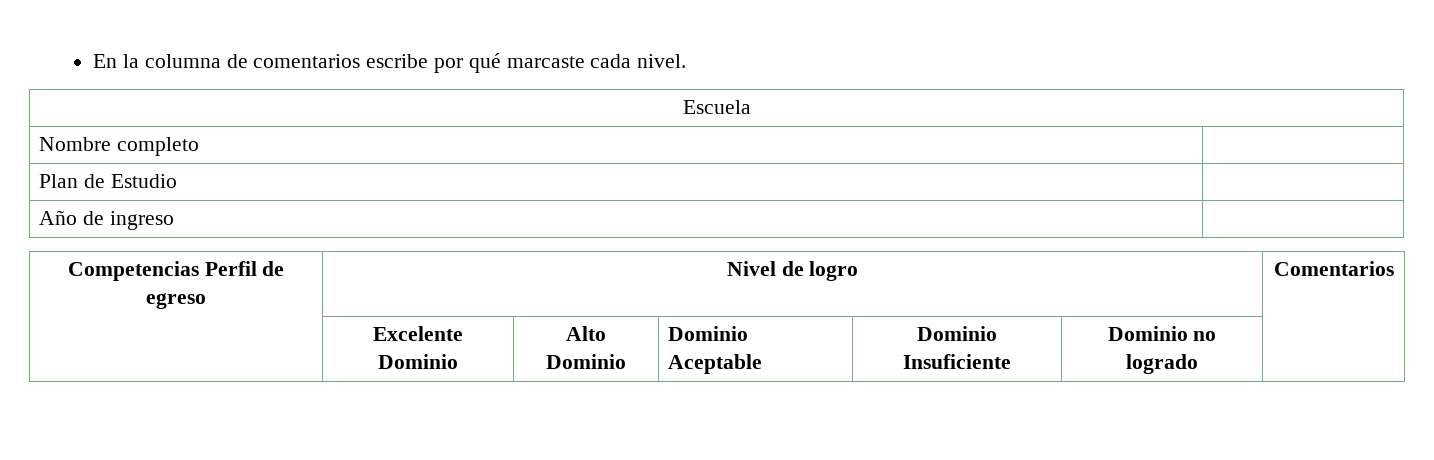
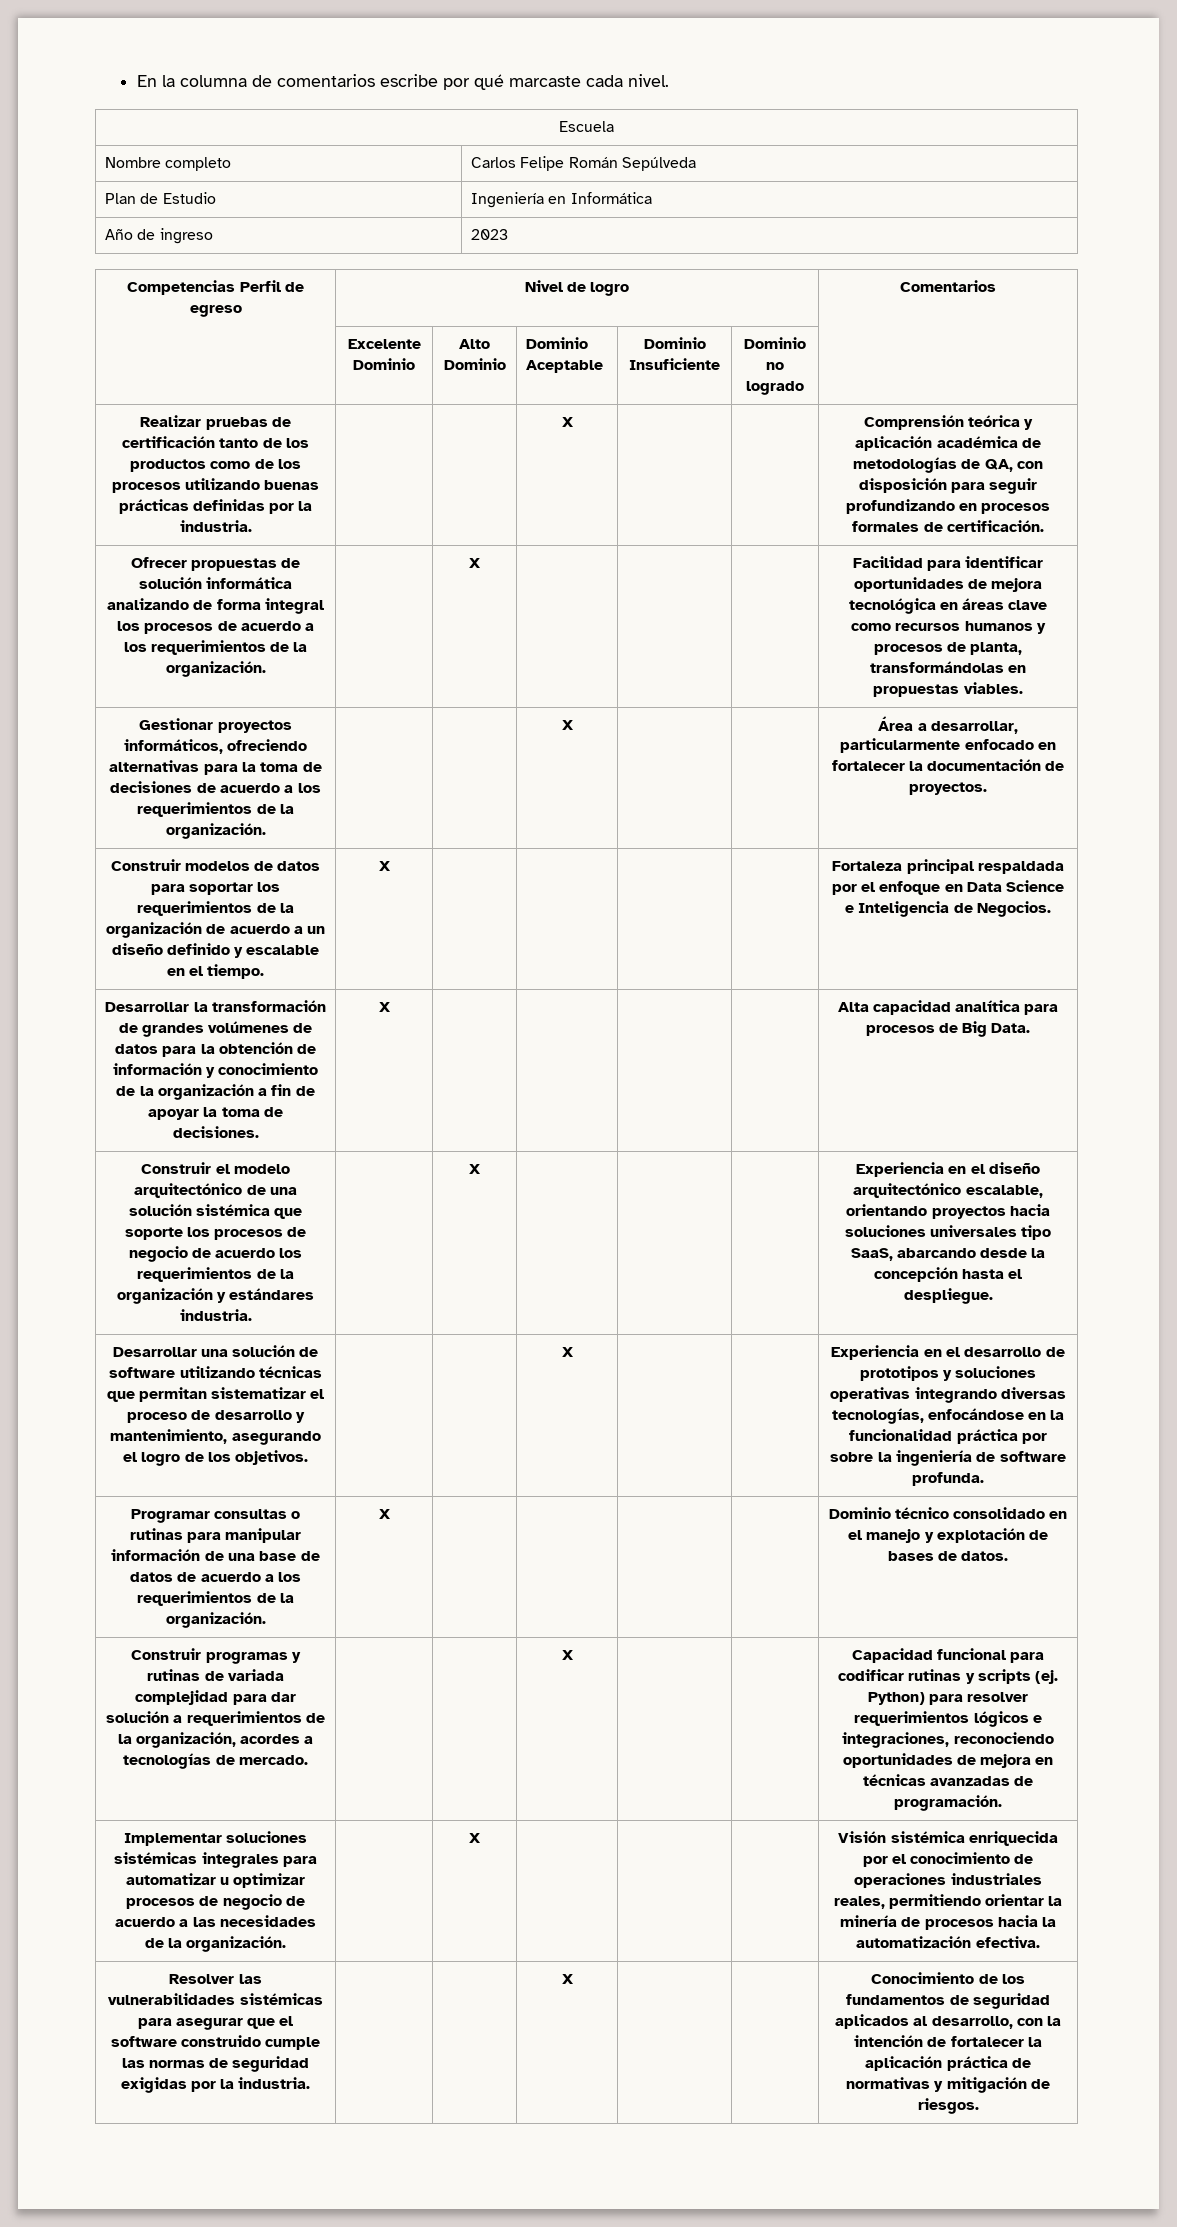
- Nombre completo |
+ Nombre completo | Carlos Felipe Román Sepúlveda
- Plan de Estudio |
+ Plan de Estudio | Ingeniería en Informática
- Año de ingreso |
+ Año de ingreso | 2023
+ Realizar pruebas de certificación tanto de los productos como de los procesos utilizando buenas prácticas definidas por la industria. | | | X | | | Comprensión teórica y aplicación académica de metodologías de QA, con disposición para seguir profundizando en procesos formales de certificación.
+ Ofrecer propuestas de solución informática analizando de forma integral los procesos de acuerdo a los requerimientos de la organización. | | X | | | | Facilidad para identificar oportunidades de mejora tecnológica en áreas clave como recursos humanos y procesos de planta, transformándolas en propuestas viables.
+ Gestionar proyectos informáticos, ofreciendo alternativas para la toma de decisiones de acuerdo a los requerimientos de la organización. | | | X | | | Área a desarrollar, particularmente enfocado en fortalecer la documentación de proyectos.
+ Construir modelos de datos para soportar los requerimientos de la organización de acuerdo a un diseño definido y escalable en el tiempo. | X | | | | | Fortaleza principal respaldada por el enfoque en Data Science e Inteligencia de Negocios.
+ Desarrollar la transformación de grandes volúmenes de datos para la obtención de información y conocimiento de la organización a fin de apoyar la toma de decisiones. | X | | | | | Alta capacidad analítica para procesos de Big Data.
+ Construir el modelo arquitectónico de una solución sistémica que soporte los procesos de negocio de acuerdo los requerimientos de la organización y estándares industria. | | X | | | | Experiencia en el diseño arquitectónico escalable, orientando proyectos hacia soluciones universales tipo SaaS, abarcando desde la concepción hasta el despliegue.
+ Desarrollar una solución de software utilizando técnicas que permitan sistematizar el proceso de desarrollo y mantenimiento, asegurando el logro de los objetivos. | | | X | | | Experiencia en el desarrollo de prototipos y soluciones operativas integrando diversas tecnologías, enfocándose en la funcionalidad práctica por sobre la ingeniería de software profunda.
+ Programar consultas o rutinas para manipular información de una base de datos de acuerdo a los requerimientos de la organización. | X | | | | | Dominio técnico consolidado en el manejo y explotación de bases de datos.
+ Construir programas y rutinas de variada complejidad para dar solución a requerimientos de la organización, acordes a tecnologías de mercado. | | | X | | | Capacidad funcional para codificar rutinas y scripts (ej. Python) para resolver requerimientos lógicos e integraciones, reconociendo oportunidades de mejora en técnicas avanzadas de programación.
+ Implementar soluciones sistémicas integrales para automatizar u optimizar procesos de negocio de acuerdo a las necesidades de la organización. | | X | | | | Visión sistémica enriquecida por el conocimiento de operaciones industriales reales, permitiendo orientar la minería de procesos hacia la automatización efectiva.
+ Resolver las vulnerabilidades sistémicas para asegurar que el software construido cumple las normas de seguridad exigidas por la industria. | | | X | | | Conocimiento de los fundamentos de seguridad aplicados al desarrollo, con la intención de fortalecer la aplicación práctica de normativas y mitigación de riesgos.

